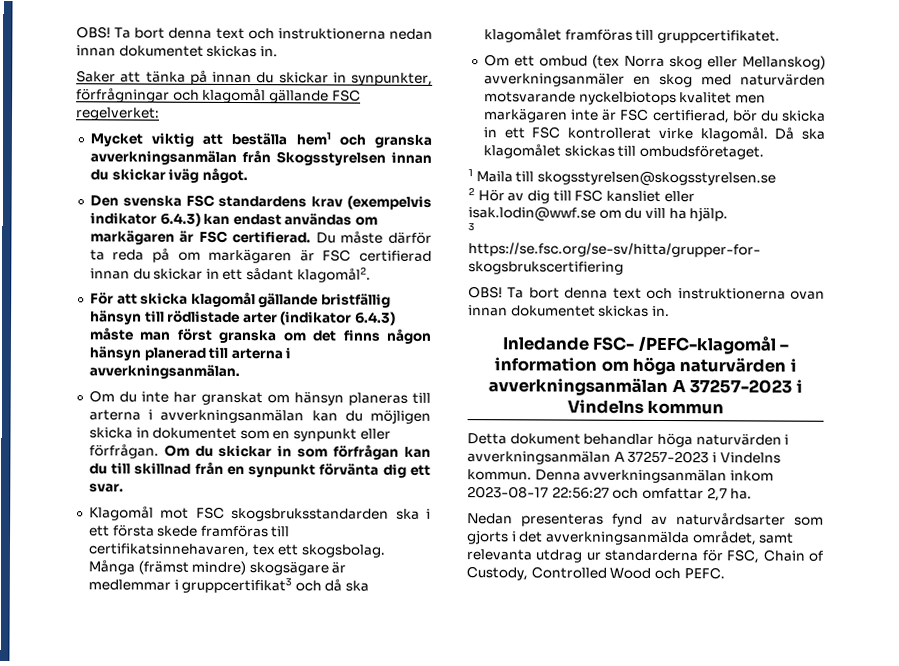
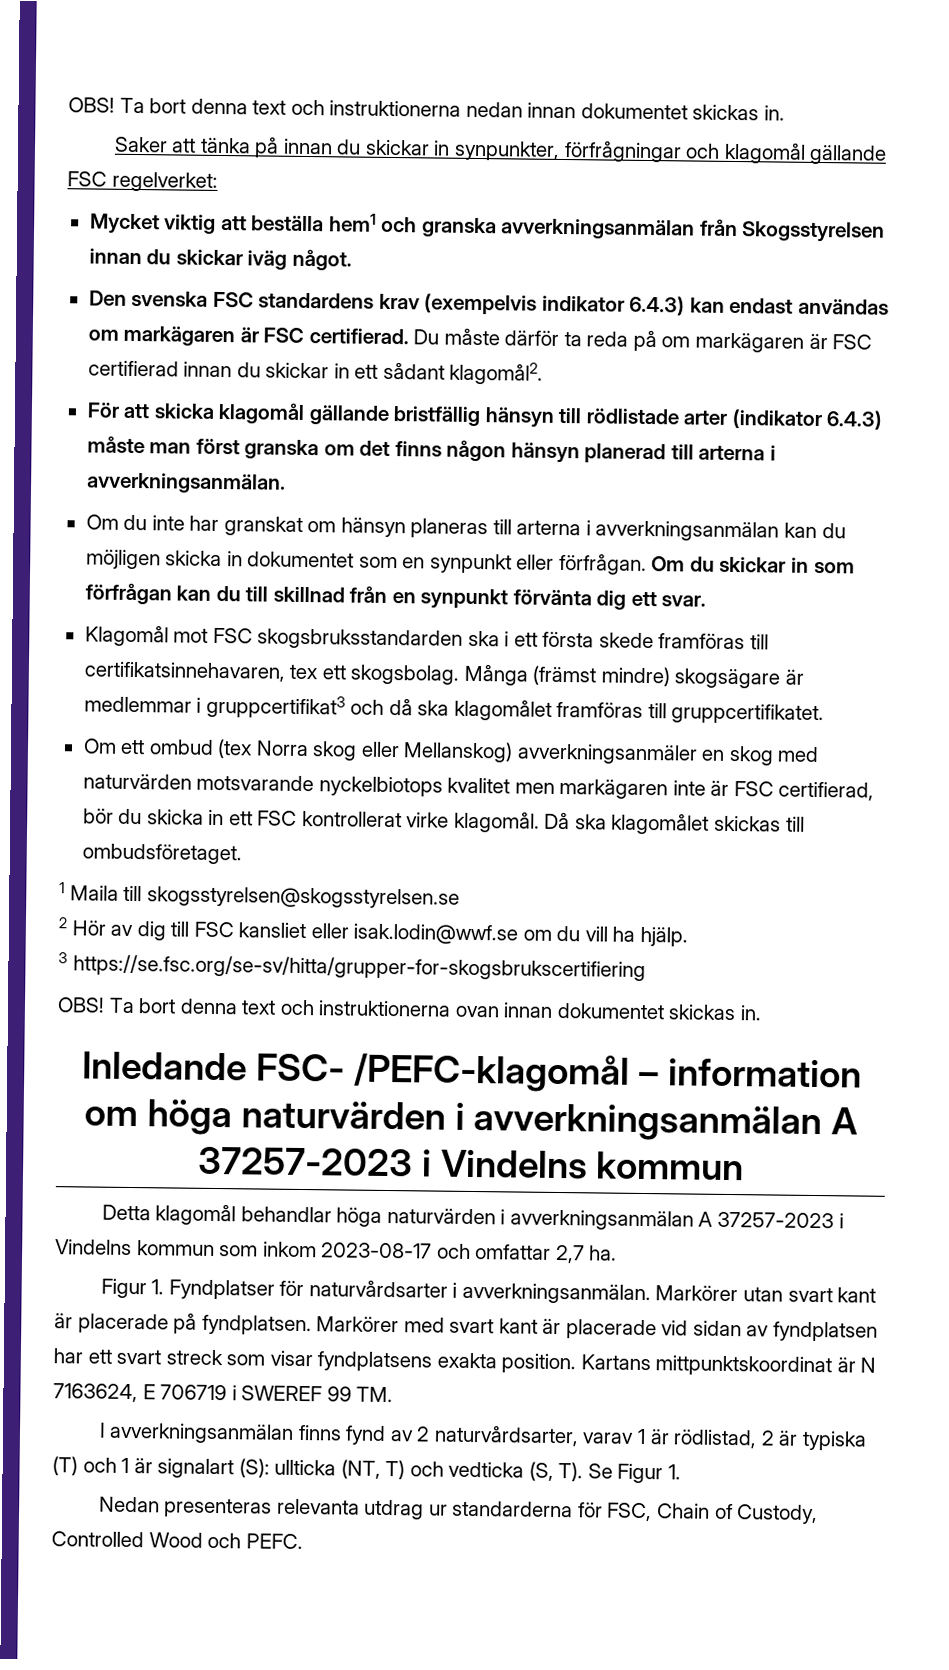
- Detta dokument behandlar höga naturvärden i avverkningsanmälan A 37257-2023 i Vindelns kommun. Denna avverkningsanmälan inkom 2023-08-17 22:56:27 och omfattar 2,7 ha.
+ Detta klagomål behandlar höga naturvärden i avverkningsanmälan A 37257-2023 i Vindelns kommun som inkom 2023-08-17 och omfattar 2,7 ha.
- Nedan presenteras fynd av naturvårdsarter som gjorts i det avverkningsanmälda området, samt relevanta utdrag ur standarderna för FSC, Chain of Custody, Controlled Wood och PEFC.
+ Figur 1. Fyndplatser för naturvårdsarter i avverkningsanmälan. Markörer utan svart kant är placerade på fyndplatsen. Markörer med svart kant är placerade vid sidan av fyndplatsen har ett svart streck som visar fyndplatsens exakta position. Kartans mittpunktskoordinat är N 7163624, E 706719 i SWEREF 99 TM.
+ I avverkningsanmälan finns fynd av 2 naturvårdsarter, varav 1 är rödlistad, 2 är typiska (T) och 1 är signalart (S): ullticka (NT, T) och vedticka (S, T). Se Figur 1.
+ Nedan presenteras relevanta utdrag ur standarderna för FSC, Chain of Custody, Controlled Wood och PEFC.

